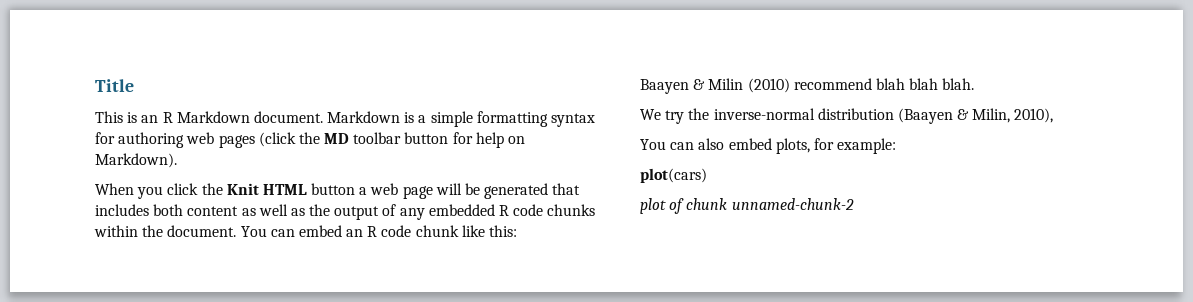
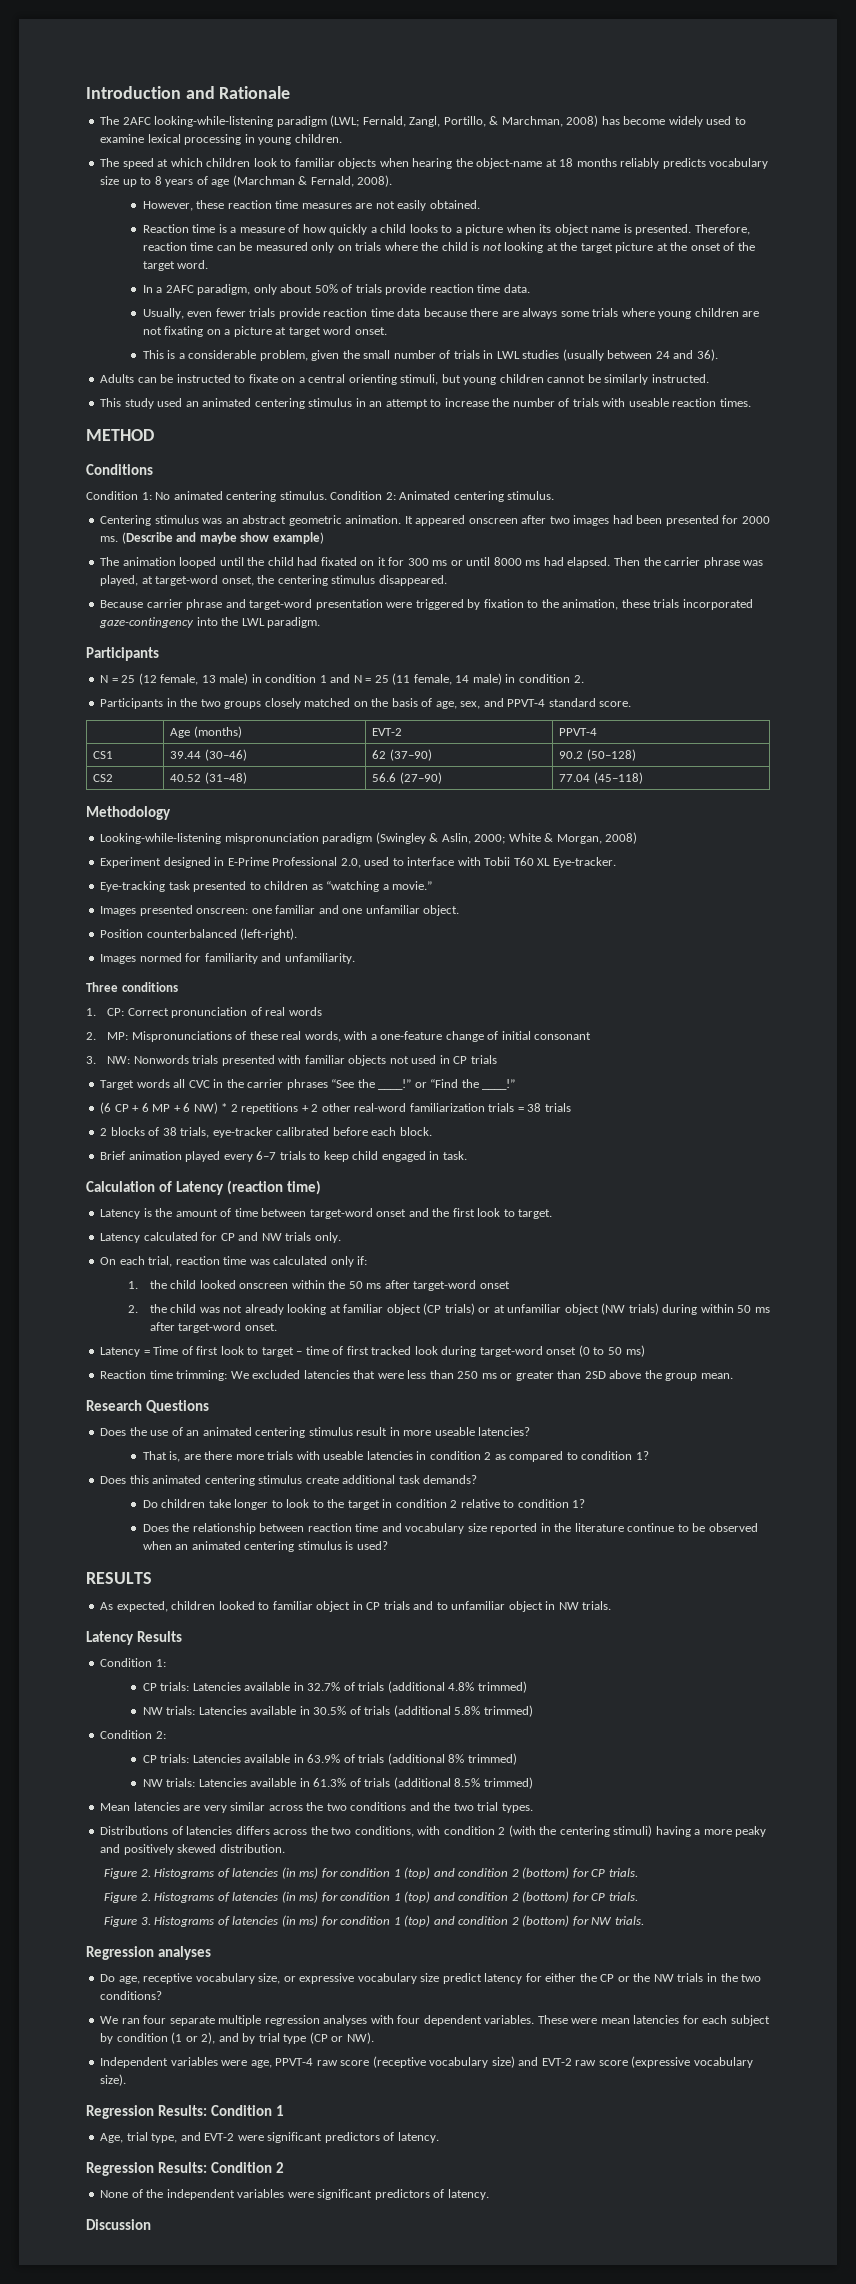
- Title
- This is an R Markdown document. Markdown is a simple formatting syntax for authoring web pages (click the MD toolbar button for help on Markdown).
- When you click the Knit HTML button a web page will be generated that includes both content as well as the output of any embedded R code chunks within the document. You can embed an R code chunk like this:
- Baayen & Milin (2010) recommend blah blah blah.
- We try the inverse-normal distribution (Baayen & Milin, 2010),
- You can also embed plots, for example:
- plot(cars)
- plot of chunk unnamed-chunk-2
+ Introduction and Rationale
+ The 2AFC looking-while-listening paradigm (LWL; Fernald, Zangl, Portillo, & Marchman, 2008) has become widely used to examine lexical processing in young children.
+ The speed at which children look to familiar objects when hearing the object-name at 18 months reliably predicts vocabulary size up to 8 years of age (Marchman & Fernald, 2008).
+ However, these reaction time measures are not easily obtained.
+ Reaction time is a measure of how quickly a child looks to a picture when its object name is presented. Therefore, reaction time can be measured only on trials where the child is not looking at the target picture at the onset of the target word.
+ In a 2AFC paradigm, only about 50% of trials provide reaction time data.
+ Usually, even fewer trials provide reaction time data because there are always some trials where young children are not fixating on a picture at target word onset.
+ This is a considerable problem, given the small number of trials in LWL studies (usually between 24 and 36).
+ Adults can be instructed to fixate on a central orienting stimuli, but young children cannot be similarly instructed.
+ This study used an animated centering stimulus in an attempt to increase the number of trials with useable reaction times.
+ METHOD
+ Conditions
+ Condition 1: No animated centering stimulus. Condition 2: Animated centering stimulus.
+ Centering stimulus was an abstract geometric animation. It appeared onscreen after two images had been presented for 2000 ms. (Describe and maybe show example)
+ The animation looped until the child had fixated on it for 300 ms or until 8000 ms had elapsed. Then the carrier phrase was played, at target-word onset, the centering stimulus disappeared.
+ Because carrier phrase and target-word presentation were triggered by fixation to the animation, these trials incorporated gaze-contingency into the LWL paradigm.
+ Participants
+ N = 25 (12 female, 13 male) in condition 1 and N = 25 (11 female, 14 male) in condition 2.
+ Participants in the two groups closely matched on the basis of age, sex, and PPVT-4 standard score.
+ | Age (months) | EVT-2 | PPVT-4
+ CS1 | 39.44 (30–46) | 62 (37–90) | 90.2 (50–128)
+ CS2 | 40.52 (31–48) | 56.6 (27–90) | 77.04 (45–118)
+ Methodology
+ Looking-while-listening mispronunciation paradigm (Swingley & Aslin, 2000; White & Morgan, 2008)
+ Experiment designed in E-Prime Professional 2.0, used to interface with Tobii T60 XL Eye-tracker.
+ Eye-tracking task presented to children as “watching a movie.”
+ Images presented onscreen: one familiar and one unfamiliar object.
+ Position counterbalanced (left-right).
+ Images normed for familiarity and unfamiliarity.
+ Three conditions
+ 1. CP: Correct pronunciation of real words
+ 2. MP: Mispronunciations of these real words, with a one-feature change of initial consonant
+ 3. NW: Nonwords trials presented with familiar objects not used in CP trials
+ Target words all CVC in the carrier phrases “See the ____!” or “Find the ____!”
+ (6 CP + 6 MP + 6 NW) * 2 repetitions + 2 other real-word familiarization trials = 38 trials
+ 2 blocks of 38 trials, eye-tracker calibrated before each block.
+ Brief animation played every 6–7 trials to keep child engaged in task.
+ Calculation of Latency (reaction time)
+ Latency is the amount of time between target-word onset and the first look to target.
+ Latency calculated for CP and NW trials only.
+ On each trial, reaction time was calculated only if:
+ 1. the child looked onscreen within the 50 ms after target-word onset
+ 2. the child was not already looking at familiar object (CP trials) or at unfamiliar object (NW trials) during within 50 ms after target-word onset.
+ Latency = Time of first look to target – time of first tracked look during target-word onset (0 to 50 ms)
+ Reaction time trimming: We excluded latencies that were less than 250 ms or greater than 2SD above the group mean.
+ Research Questions
+ Does the use of an animated centering stimulus result in more useable latencies?
+ That is, are there more trials with useable latencies in condition 2 as compared to condition 1?
+ Does this animated centering stimulus create additional task demands?
+ Do children take longer to look to the target in condition 2 relative to condition 1?
+ Does the relationship between reaction time and vocabulary size reported in the literature continue to be observed when an animated centering stimulus is used?
+ RESULTS
+ As expected, children looked to familiar object in CP trials and to unfamiliar object in NW trials.
+ Latency Results
+ Condition 1:
+ CP trials: Latencies available in 32.7% of trials (additional 4.8% trimmed)
+ NW trials: Latencies available in 30.5% of trials (additional 5.8% trimmed)
+ Condition 2:
+ CP trials: Latencies available in 63.9% of trials (additional 8% trimmed)
+ NW trials: Latencies available in 61.3% of trials (additional 8.5% trimmed)
+ Mean latencies are very similar across the two conditions and the two trial types.
+ Distributions of latencies differs across the two conditions, with condition 2 (with the centering stimuli) having a more peaky and positively skewed distribution.
+ Figure 2. Histograms of latencies (in ms) for condition 1 (top) and condition 2 (bottom) for CP trials.
+ Figure 2. Histograms of latencies (in ms) for condition 1 (top) and condition 2 (bottom) for CP trials.
+ Figure 3. Histograms of latencies (in ms) for condition 1 (top) and condition 2 (bottom) for NW trials.
+ Regression analyses
+ Do age, receptive vocabulary size, or expressive vocabulary size predict latency for either the CP or the NW trials in the two conditions?
+ We ran four separate multiple regression analyses with four dependent variables. These were mean latencies for each subject by condition (1 or 2), and by trial type (CP or NW).
+ Independent variables were age, PPVT-4 raw score (receptive vocabulary size) and EVT-2 raw score (expressive vocabulary size).
+ Regression Results: Condition 1
+ Age, trial type, and EVT-2 were significant predictors of latency.
+ Regression Results: Condition 2
+ None of the independent variables were significant predictors of latency.
+ Discussion

